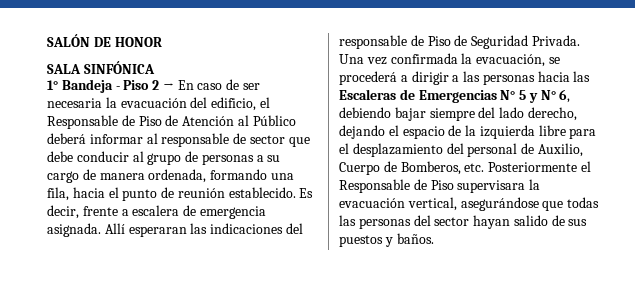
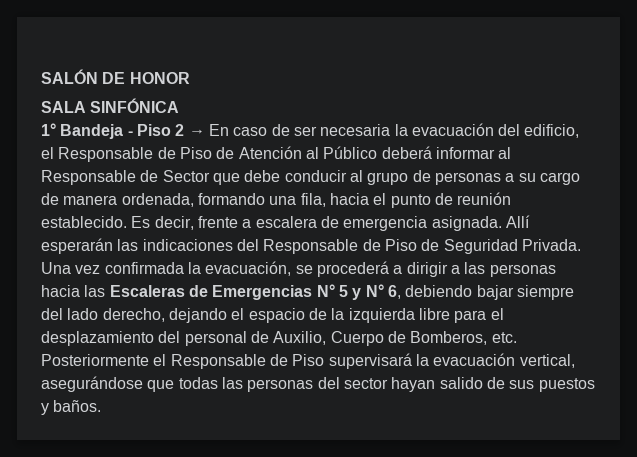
- 1° Bandeja - Piso 2 → En caso de ser necesaria la evacuación del edificio, el Responsable de Piso de Atención al Público deberá informar al responsable de sector que debe conducir al grupo de personas a su cargo de manera ordenada, formando una fila, hacia el punto de reunión establecido.
+ 1° Bandeja - Piso 2 → En caso de ser necesaria la evacuación del edificio, el Responsable de Piso de Atención al Público deberá informar al Responsable de Sector que debe conducir al grupo de personas a su cargo de manera ordenada, formando una fila, hacia el punto de reunión establecido.
- Allí esperaran las indicaciones del responsable de Piso de Seguridad Privada.
+ Allí esperarán las indicaciones del Responsable de Piso de Seguridad Privada.
- Una vez confirmada la evacuación, se procederá a dirigir a las personas hacia las Escaleras de Emergencias N° 5 y N° 6, debiendo bajar siempre del lado derecho, dejando el espacio de la izquierda libre para el desplazamiento del personal de Auxilio, Cuerpo de Bomberos, etc. Posteriormente el Responsable de Piso supervisara la evacuación vertical, asegurándose que todas las personas del sector hayan salido de sus puestos y baños.
+ Una vez confirmada la evacuación, se procederá a dirigir a las personas hacia las Escaleras de Emergencias N° 5 y N° 6, debiendo bajar siempre del lado derecho, dejando el espacio de la izquierda libre para el desplazamiento del personal de Auxilio, Cuerpo de Bomberos, etc. Posteriormente el Responsable de Piso supervisará la evacuación vertical, asegurándose que todas las personas del sector hayan salido de sus puestos y baños.

